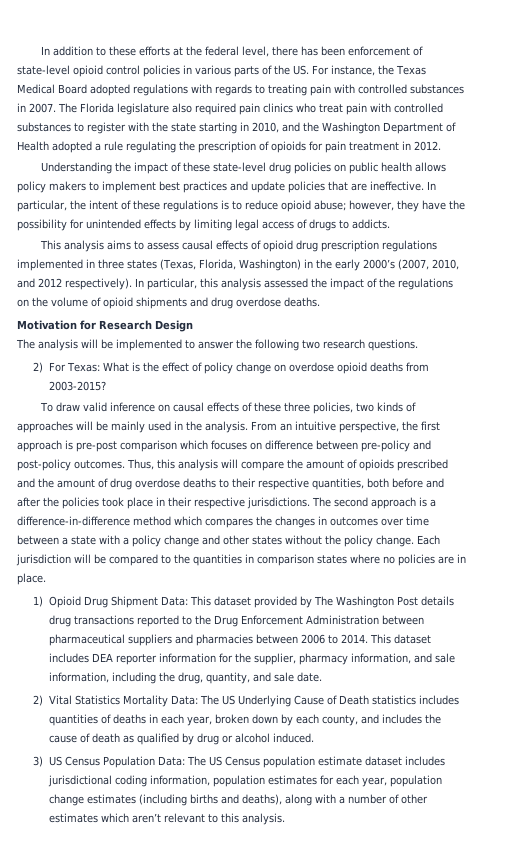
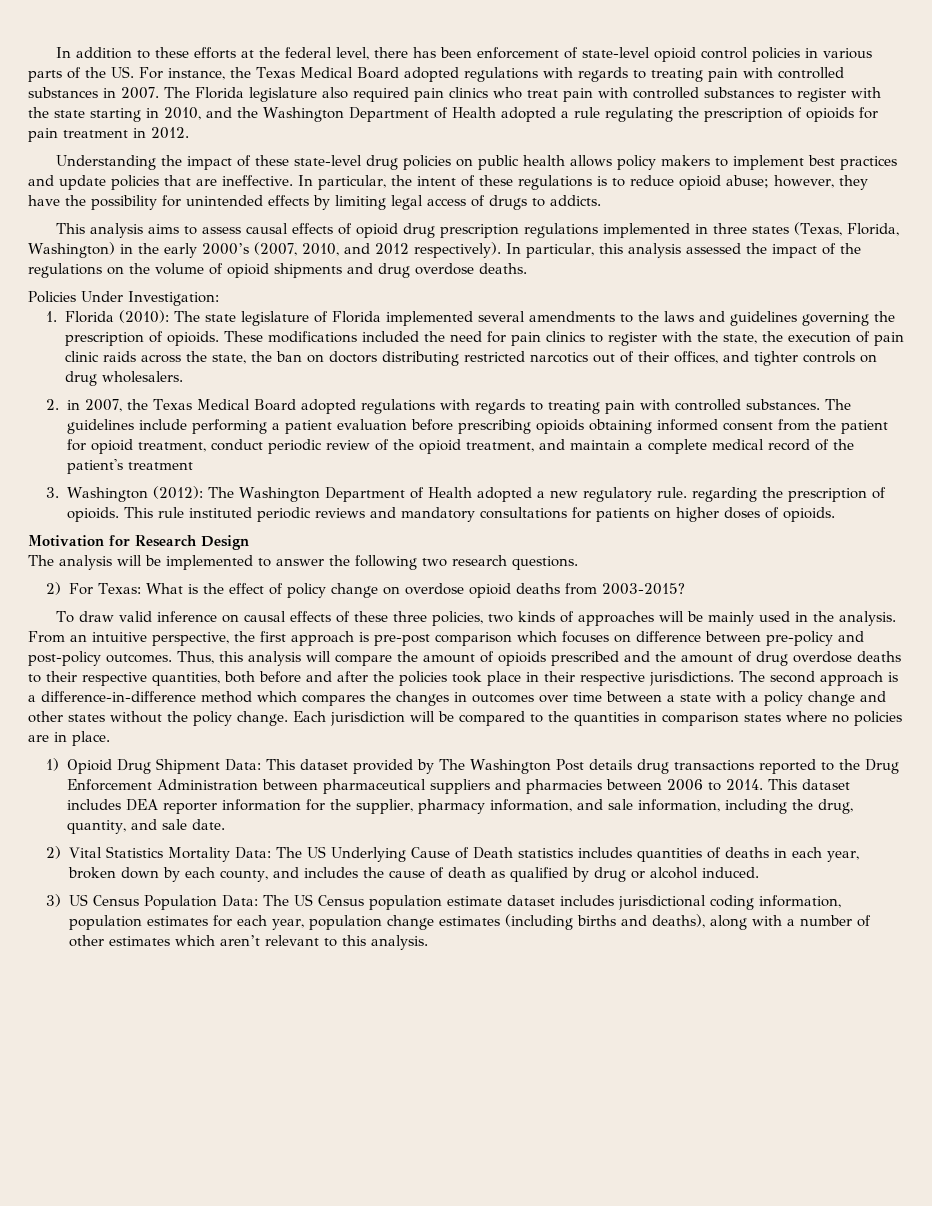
+ Policies Under Investigation:
+ 1. Florida (2010): The state legislature of Florida implemented several amendments to the laws and guidelines governing the prescription of opioids. These modifications included the need for pain clinics to register with the state, the execution of pain clinic raids across the state, the ban on doctors distributing restricted narcotics out of their offices, and tighter controls on drug wholesalers.
+ 2. in 2007, the Texas Medical Board adopted regulations with regards to treating pain with controlled substances. The guidelines include performing a patient evaluation before prescribing opioids obtaining informed consent from the patient for opioid treatment, conduct periodic review of the opioid treatment, and maintain a complete medical record of the patient's treatment
+ 3. Washington (2012): The Washington Department of Health adopted a new regulatory rule. regarding the prescription of opioids. This rule instituted periodic reviews and mandatory consultations for patients on higher doses of opioids.

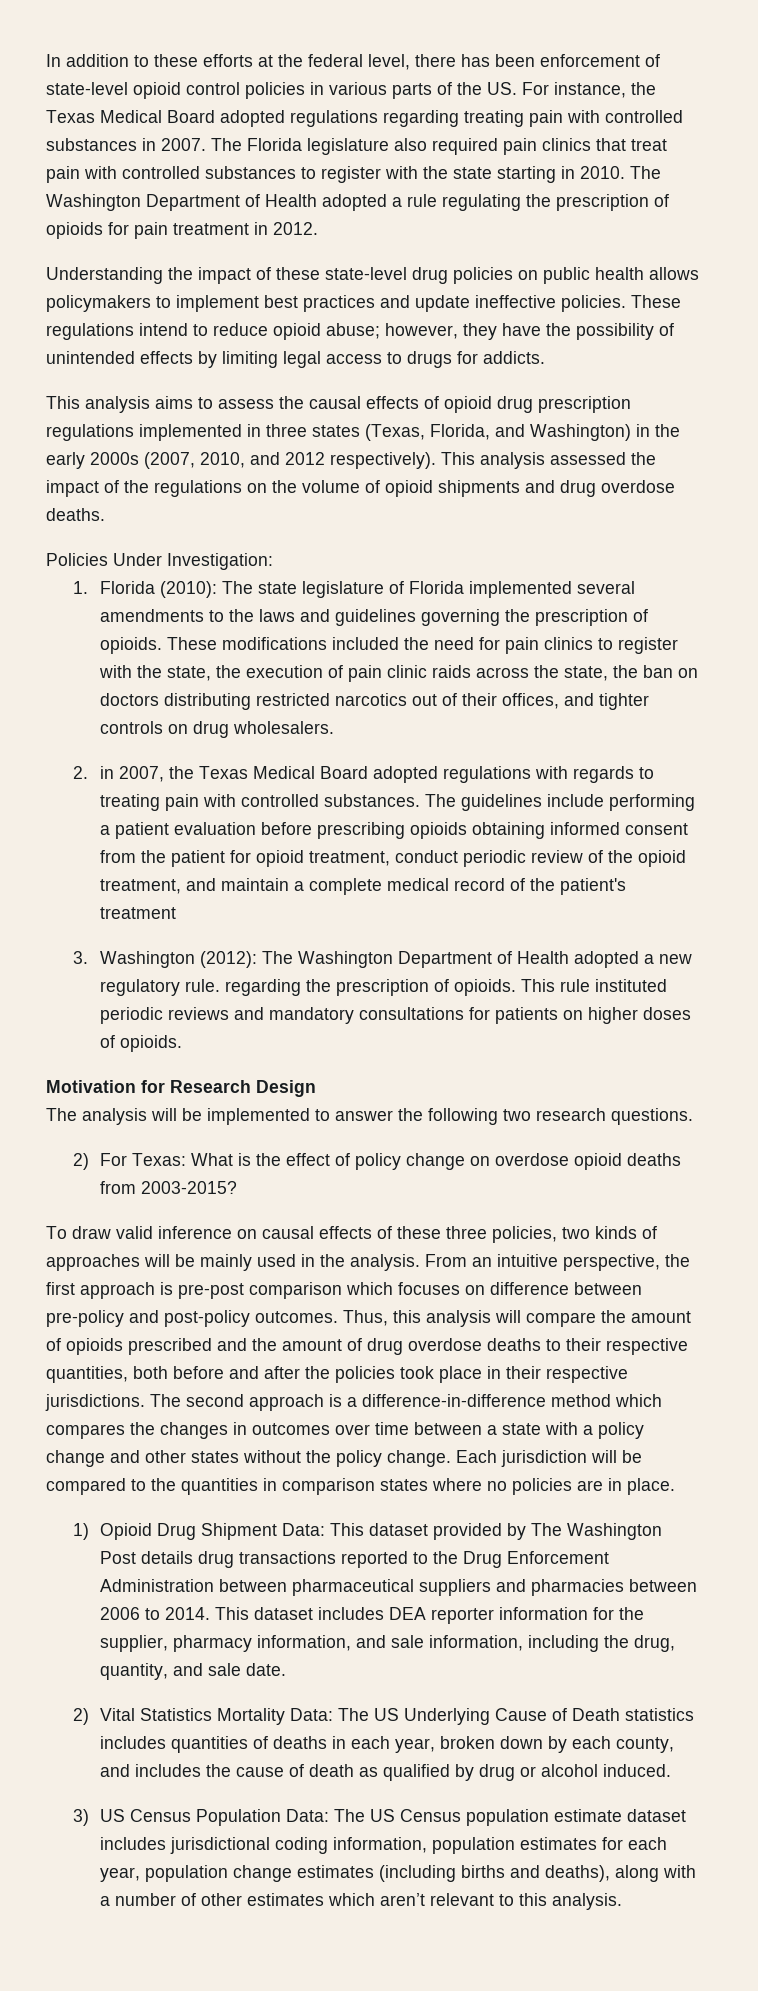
- In addition to these efforts at the federal level, there has been enforcement of state-level opioid control policies in various parts of the US. For instance, the Texas Medical Board adopted regulations with regards to treating pain with controlled substances in 2007.
+ In addition to these efforts at the federal level, there has been enforcement of state-level opioid control policies in various parts of the US. For instance, the Texas Medical Board adopted regulations regarding treating pain with controlled substances in 2007.
- The Florida legislature also required pain clinics who treat pain with controlled substances to register with the state starting in 2010, and the Washington Department of Health adopted a rule regulating the prescription of opioids for pain treatment in 2012.
+ The Florida legislature also required pain clinics that treat pain with controlled substances to register with the state starting in 2010. The Washington Department of Health adopted a rule regulating the prescription of opioids for pain treatment in 2012.
- Understanding the impact of these state-level drug policies on public health allows policy makers to implement best practices and update policies that are ineffective. In particular, the intent of these regulations is to reduce opioid abuse; however, they have the possibility for unintended effects by limiting legal access of drugs to addicts.
+ Understanding the impact of these state-level drug policies on public health allows policymakers to implement best practices and update ineffective policies. These regulations intend to reduce opioid abuse; however, they have the possibility of unintended effects by limiting legal access to drugs for addicts.
- This analysis aims to assess causal effects of opioid drug prescription regulations implemented in three states (Texas, Florida, Washington) in the early 2000’s (2007, 2010, and 2012 respectively).
+ This analysis aims to assess the causal effects of opioid drug prescription regulations implemented in three states (Texas, Florida, and Washington) in the early 2000s (2007, 2010, and 2012 respectively).
- In particular, this analysis assessed the impact of the regulations on the volume of opioid shipments and drug overdose deaths.
+ This analysis assessed the impact of the regulations on the volume of opioid shipments and drug overdose deaths.

